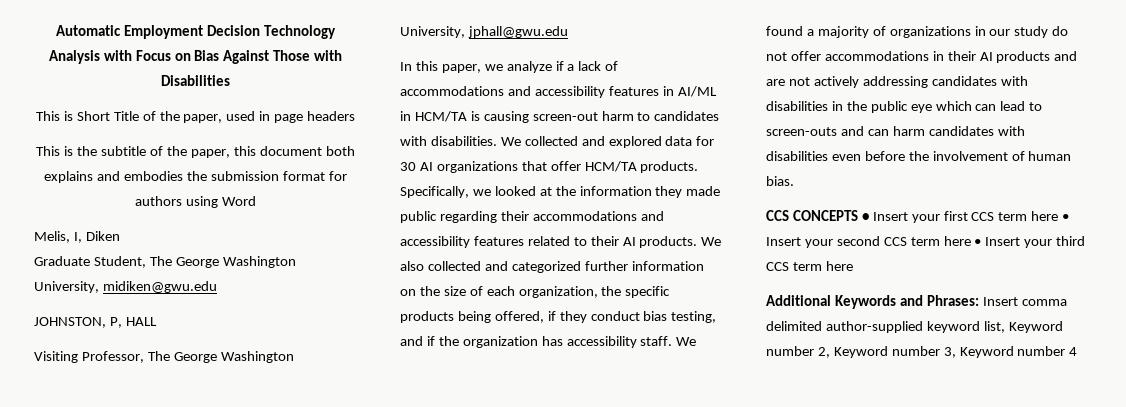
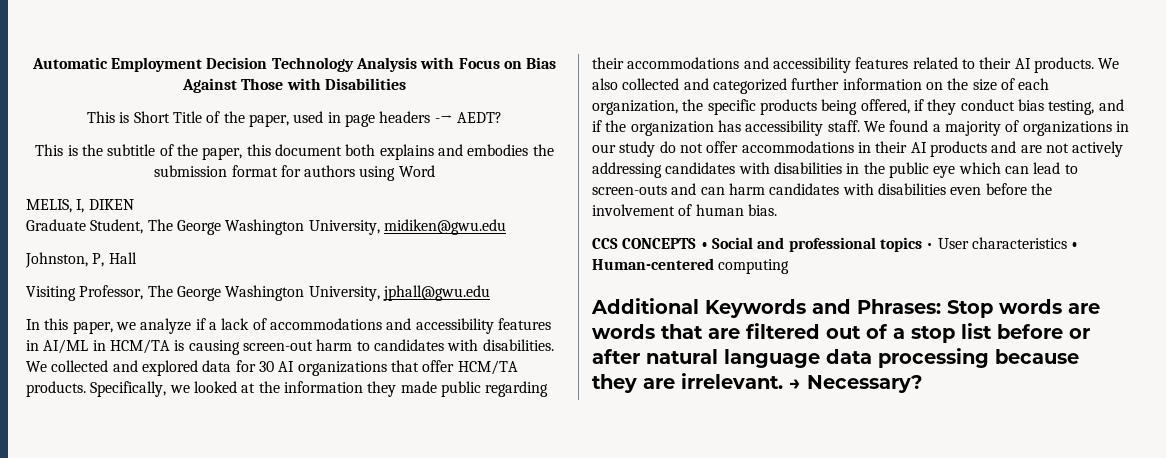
- This is Short Title of the paper, used in page headers
+ This is Short Title of the paper, used in page headers -→ AEDT?
- Melis, I, Diken
+ MELIS, I, DIKEN
- JOHNSTON, P, HALL
+ Johnston, P, Hall
- CCS CONCEPTS • Insert your first CCS term here • Insert your second CCS term here • Insert your third CCS term here
- Additional Keywords and Phrases: Insert comma delimited author-supplied keyword list, Keyword number 2, Keyword number 3, Keyword number 4
+ CCS CONCEPTS • Social and professional topics • User characteristics • Human-centered computing
+ Additional Keywords and Phrases: Stop words are words that are filtered out of a stop list before or after natural language data processing because they are irrelevant. → Necessary?

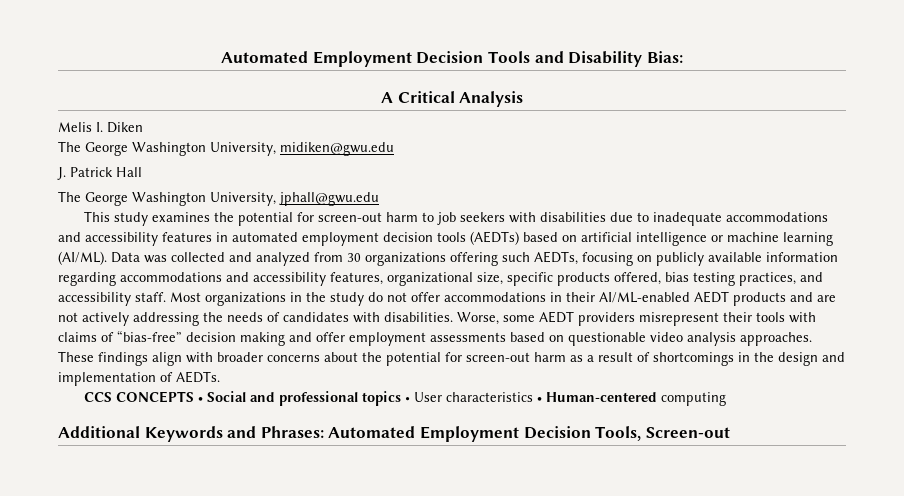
- Automatic Employment Decision Technology Analysis with Focus on Bias Against Those with Disabilities
- This is Short Title of the paper, used in page headers -→ AEDT?
- This is the subtitle of the paper, this document both explains and embodies the submission format for authors using Word
- MELIS, I, DIKEN
- Graduate Student, The George Washington University, midiken@gwu.edu
+ Automated Employment Decision Tools and Disability Bias:
+ A Critical Analysis
+ Melis I. Diken
+ The George Washington University, midiken@gwu.edu
- Johnston, P, Hall
+ J. Patrick Hall
- Visiting Professor, The George Washington University, jphall@gwu.edu
+ The George Washington University, jphall@gwu.edu
- In this paper, we analyze if a lack of accommodations and accessibility features in AI/ML in HCM/TA is causing screen-out harm to candidates with disabilities. We collected and explored data for 30 AI organizations that offer HCM/TA products. Specifically, we looked at the information they made public regarding their accommodations and accessibility features related to their AI products. We also collected and categorized further information on the size of each organization, the specific products being offered, if they conduct bias testing, and if the organization has accessibility staff. We found a majority of organizations in our study do not offer accommodations in their AI products and are not actively addressing candidates with disabilities in the public eye which can lead to screen-outs and can harm candidates with disabilities even before the involvement of human bias.
+ This study examines the potential for screen-out harm to job seekers with disabilities due to inadequate accommodations and accessibility features in automated employment decision tools (AEDTs) based on artificial intelligence or machine learning (AI/ML). Data was collected and analyzed from 30 organizations offering such AEDTs, focusing on publicly available information regarding accommodations and accessibility features, organizational size, specific products offered, bias testing practices, and accessibility staff. Most organizations in the study do not offer accommodations in their AI/ML-enabled AEDT products and are not actively addressing the needs of candidates with disabilities. Worse, some AEDT providers misrepresent their tools with claims of “bias-free” decision making and offer employment assessments based on questionable video analysis approaches. These findings align with broader concerns about the potential for screen-out harm as a result of shortcomings in the design and implementation of AEDTs.
- Additional Keywords and Phrases: Stop words are words that are filtered out of a stop list before or after natural language data processing because they are irrelevant. → Necessary?
+ Additional Keywords and Phrases: Automated Employment Decision Tools, Screen-out

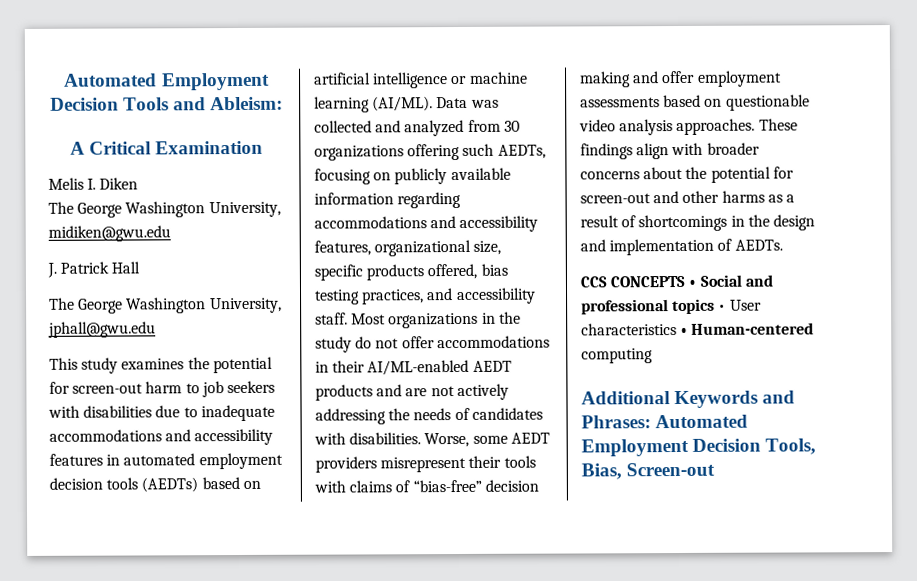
- Automated Employment Decision Tools and Disability Bias:
+ Automated Employment Decision Tools and Ableism:
- A Critical Analysis
+ A Critical Examination
- These findings align with broader concerns about the potential for screen-out harm as a result of shortcomings in the design and implementation of AEDTs.
+ These findings align with broader concerns about the potential for screen-out and other harms as a result of shortcomings in the design and implementation of AEDTs.
- Additional Keywords and Phrases: Automated Employment Decision Tools, Screen-out
+ Additional Keywords and Phrases: Automated Employment Decision Tools, Bias, Screen-out

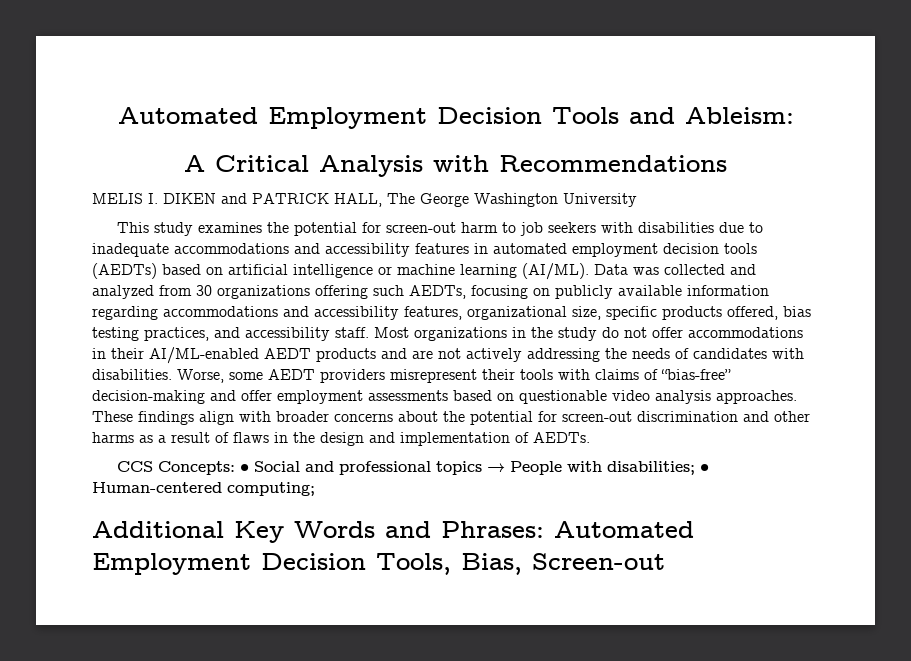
- A Critical Examination
- Melis I. Diken
- The George Washington University, midiken@gwu.edu
- J. Patrick Hall
- The George Washington University, jphall@gwu.edu
+ A Critical Analysis with Recommendations
+ MELIS I. DIKEN and PATRICK HALL, The George Washington University
- Worse, some AEDT providers misrepresent their tools with claims of “bias-free” decision making and offer employment assessments based on questionable video analysis approaches.
+ Worse, some AEDT providers misrepresent their tools with claims of “bias-free” decision-making and offer employment assessments based on questionable video analysis approaches.
- These findings align with broader concerns about the potential for screen-out and other harms as a result of shortcomings in the design and implementation of AEDTs.
+ These findings align with broader concerns about the potential for screen-out discrimination and other harms as a result of flaws in the design and implementation of AEDTs.
- CCS CONCEPTS • Social and professional topics • User characteristics • Human-centered computing
+ CCS Concepts: • Social and professional topics → People with disabilities; • Human-centered computing;
- Additional Keywords and Phrases: Automated Employment Decision Tools, Bias, Screen-out
+ Additional Key Words and Phrases: Automated Employment Decision Tools, Bias, Screen-out

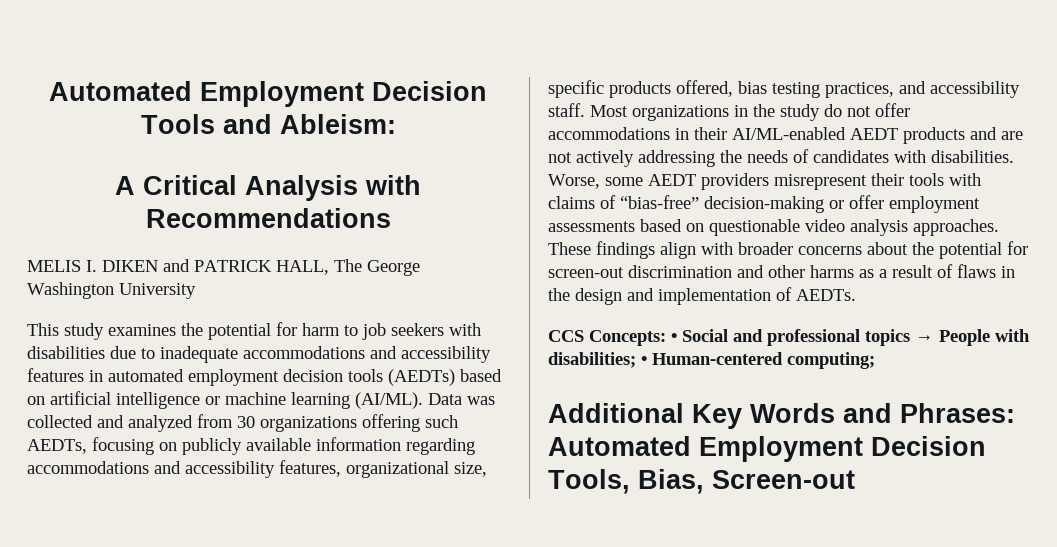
- This study examines the potential for screen-out harm to job seekers with disabilities due to inadequate accommodations and accessibility features in automated employment decision tools (AEDTs) based on artificial intelligence or machine learning (AI/ML).
+ This study examines the potential for harm to job seekers with disabilities due to inadequate accommodations and accessibility features in automated employment decision tools (AEDTs) based on artificial intelligence or machine learning (AI/ML).
- Worse, some AEDT providers misrepresent their tools with claims of “bias-free” decision-making and offer employment assessments based on questionable video analysis approaches.
+ Worse, some AEDT providers misrepresent their tools with claims of “bias-free” decision-making or offer employment assessments based on questionable video analysis approaches.

